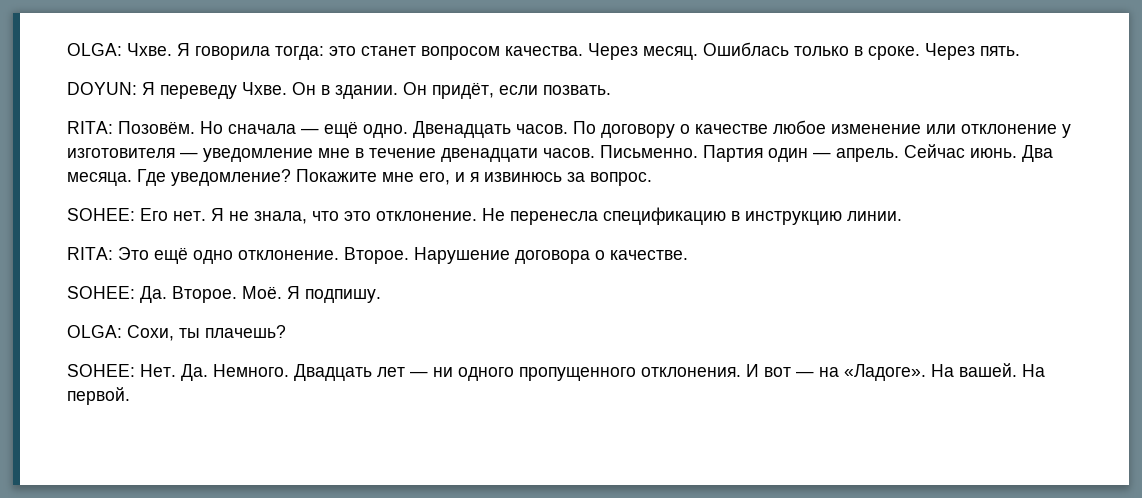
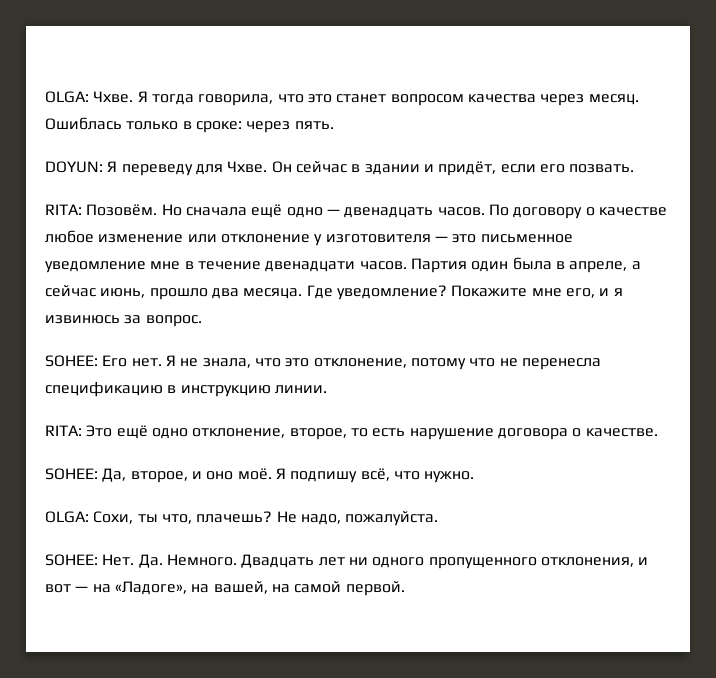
- Я говорила тогда: это станет вопросом качества. Через месяц.
+ Я тогда говорила, что это станет вопросом качества через месяц.
- Ошиблась только в сроке. Через пять.
+ Ошиблась только в сроке: через пять.
- DOYUN: Я переведу Чхве.
+ DOYUN: Я переведу для Чхве.
- Он в здании. Он придёт, если позвать.
+ Он сейчас в здании и придёт, если его позвать.
- Но сначала — ещё одно. Двенадцать часов.
+ Но сначала ещё одно — двенадцать часов.
- По договору о качестве любое изменение или отклонение у изготовителя — уведомление мне в течение двенадцати часов.
+ По договору о качестве любое изменение или отклонение у изготовителя — это письменное уведомление мне в течение двенадцати часов.
- Письменно.
- Партия один — апрель. Сейчас июнь. Два месяца.
+ Партия один была в апреле, а сейчас июнь, прошло два месяца.
- Я не знала, что это отклонение. Не перенесла спецификацию в инструкцию линии.
+ Я не знала, что это отклонение, потому что не перенесла спецификацию в инструкцию линии.
- RITA: Это ещё одно отклонение. Второе. Нарушение договора о качестве.
+ RITA: Это ещё одно отклонение, второе, то есть нарушение договора о качестве.
- SOHEE: Да. Второе. Моё. Я подпишу.
+ SOHEE: Да, второе, и оно моё. Я подпишу всё, что нужно.
- OLGA: Сохи, ты плачешь?
+ OLGA: Сохи, ты что, плачешь? Не надо, пожалуйста.
- Двадцать лет — ни одного пропущенного отклонения. И вот — на «Ладоге». На вашей. На первой.
+ Двадцать лет ни одного пропущенного отклонения, и вот — на «Ладоге», на вашей, на самой первой.

